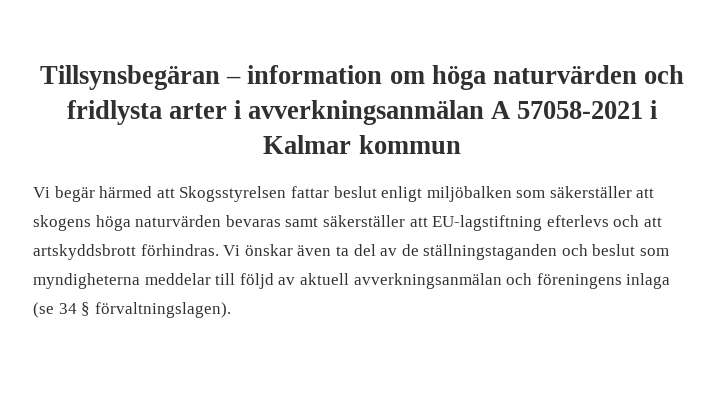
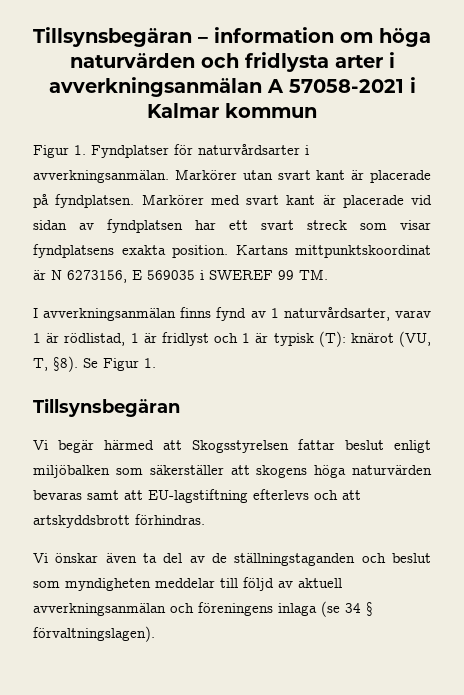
+ Figur 1. Fyndplatser för naturvårdsarter i avverkningsanmälan. Markörer utan svart kant är placerade på fyndplatsen. Markörer med svart kant är placerade vid sidan av fyndplatsen har ett svart streck som visar fyndplatsens exakta position. Kartans mittpunktskoordinat är N 6273156, E 569035 i SWEREF 99 TM.
+ I avverkningsanmälan finns fynd av 1 naturvårdsarter, varav 1 är rödlistad, 1 är fridlyst och 1 är typisk (T): knärot (VU, T, §8). Se Figur 1.
+ Tillsynsbegäran
- Vi begär härmed att Skogsstyrelsen fattar beslut enligt miljöbalken som säkerställer att skogens höga naturvärden bevaras samt säkerställer att EU-lagstiftning efterlevs och att artskyddsbrott förhindras. Vi önskar även ta del av de ställningstaganden och beslut som myndigheterna meddelar till följd av aktuell avverkningsanmälan och föreningens inlaga (se 34 § förvaltningslagen).
+ Vi begär härmed att Skogsstyrelsen fattar beslut enligt miljöbalken som säkerställer att skogens höga naturvärden bevaras samt att EU-lagstiftning efterlevs och att artskyddsbrott förhindras.
+ Vi önskar även ta del av de ställningstaganden och beslut som myndigheten meddelar till följd av aktuell avverkningsanmälan och föreningens inlaga (se 34 § förvaltningslagen).

